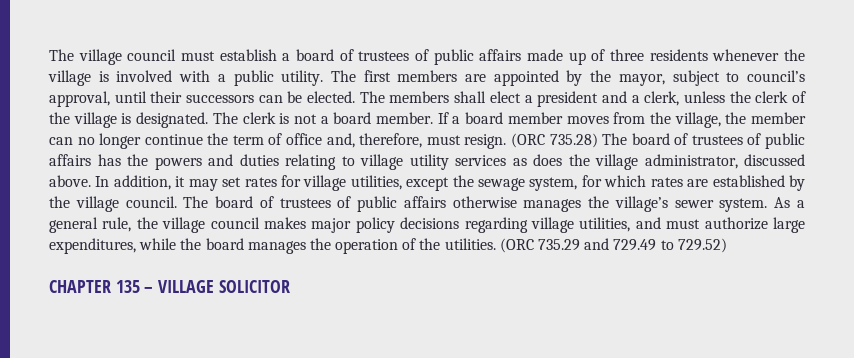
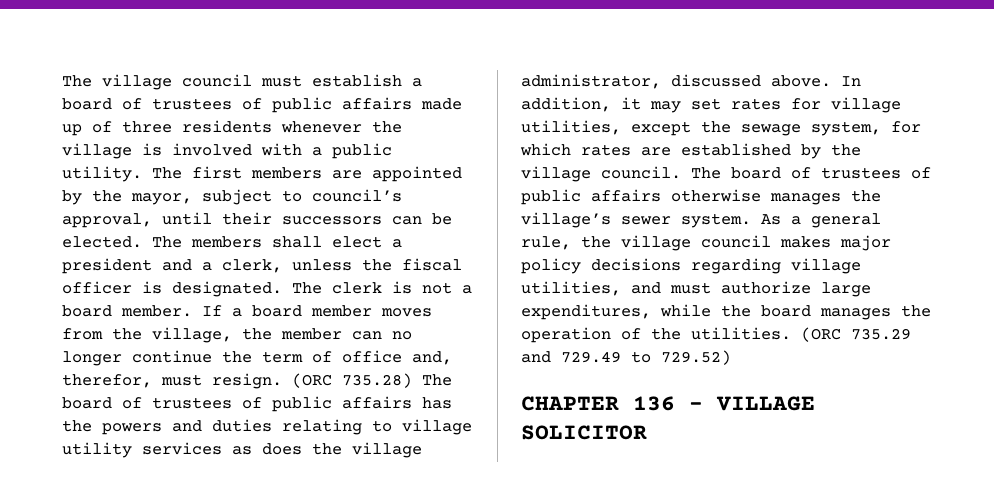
- The members shall elect a president and a clerk, unless the clerk of the village is designated.
+ The members shall elect a president and a clerk, unless the fiscal officer is designated.
- If a board member moves from the village, the member can no longer continue the term of office and, therefore, must resign.
+ If a board member moves from the village, the member can no longer continue the term of office and, therefor, must resign.
- CHAPTER 135 – VILLAGE SOLICITOR
+ CHAPTER 136 – VILLAGE SOLICITOR

